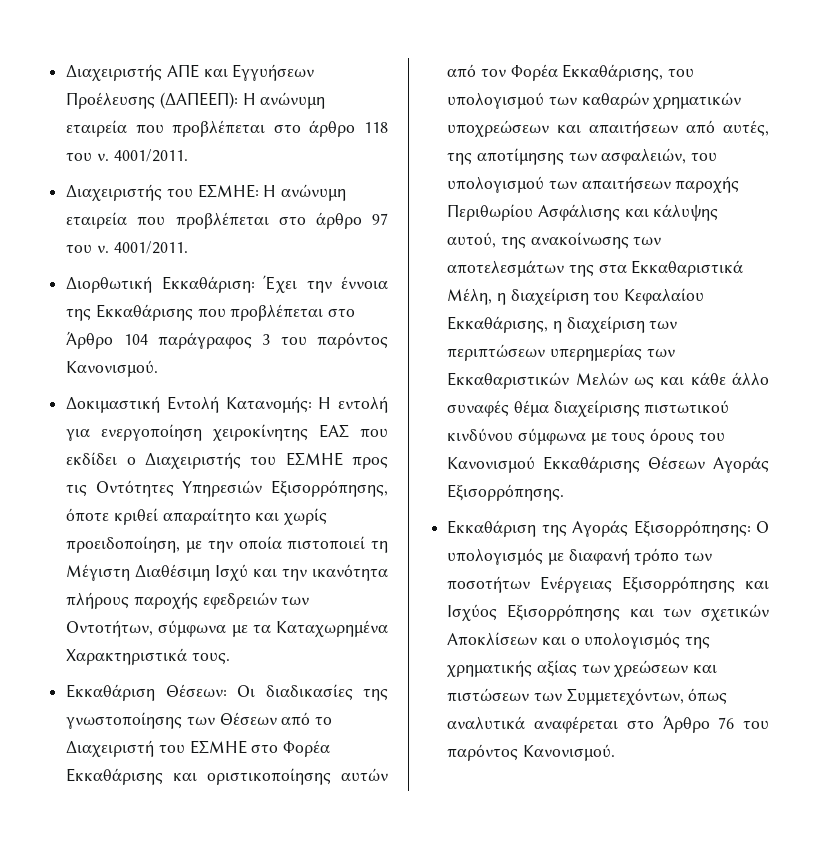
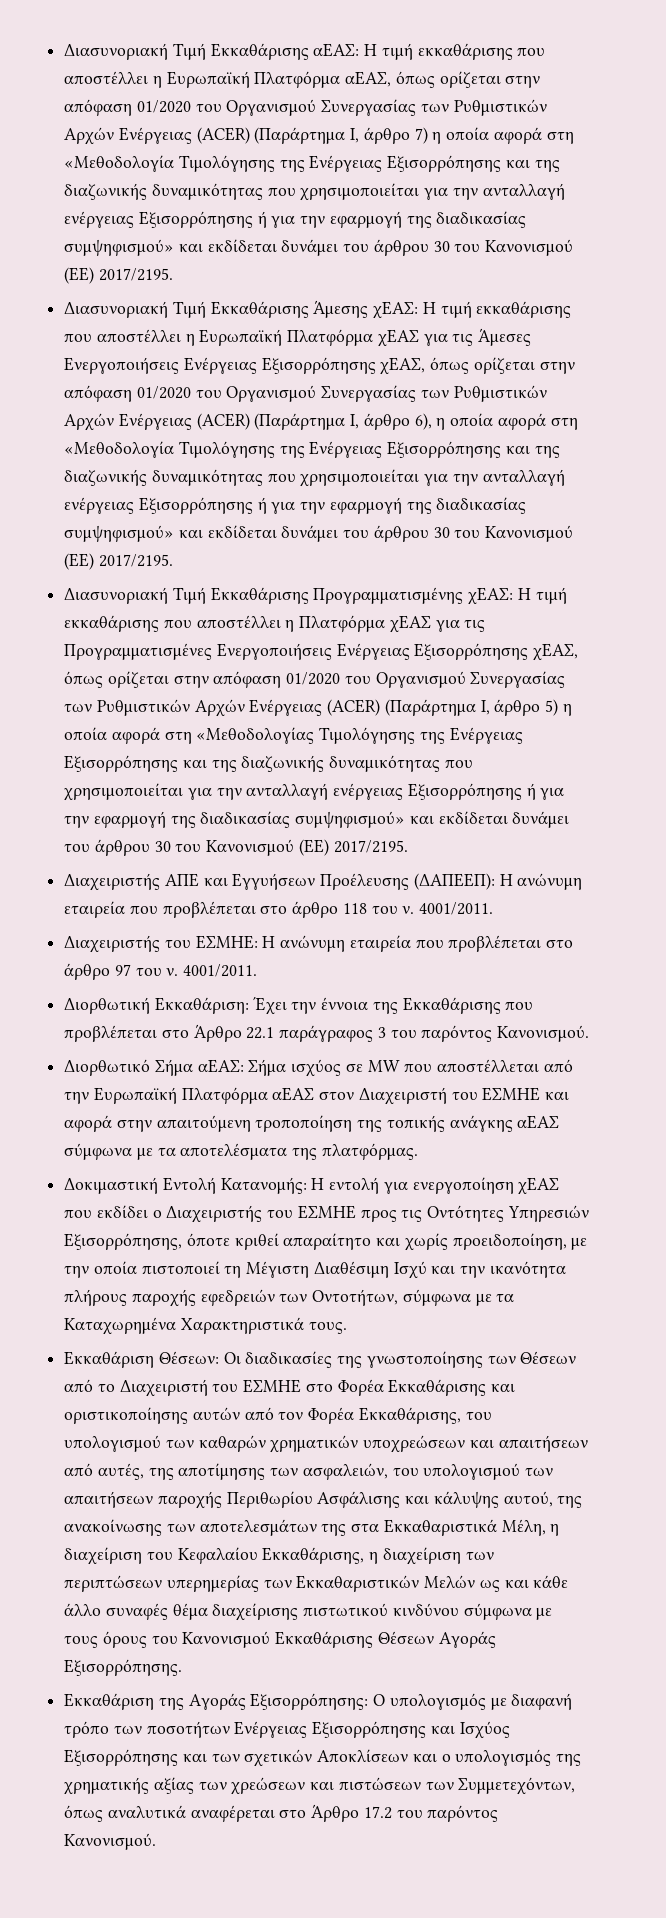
+ Διασυνοριακή Τιμή Εκκαθάρισης αΕΑΣ: Η τιμή εκκαθάρισης που αποστέλλει η Ευρωπαϊκή Πλατφόρμα αΕΑΣ, όπως ορίζεται στην απόφαση 01/2020 του Οργανισμού Συνεργασίας των Ρυθμιστικών Αρχών Ενέργειας (ACER) (Παράρτημα Ι, άρθρο 7) η οποία αφορά στη «Μεθοδολογία Τιμολόγησης της Ενέργειας Εξισορρόπησης και της διαζωνικής δυναμικότητας που χρησιμοποιείται για την ανταλλαγή ενέργειας Εξισορρόπησης ή για την εφαρμογή της διαδικασίας συμψηφισμού» και εκδίδεται δυνάμει του άρθρου 30 του Κανονισμού (ΕΕ) 2017/2195.
+ Διασυνοριακή Τιμή Εκκαθάρισης Άμεσης χΕΑΣ: Η τιμή εκκαθάρισης που αποστέλλει η Ευρωπαϊκή Πλατφόρμα χΕΑΣ για τις Άμεσες Ενεργοποιήσεις Ενέργειας Εξισορρόπησης χΕΑΣ, όπως ορίζεται στην απόφαση 01/2020 του Οργανισμού Συνεργασίας των Ρυθμιστικών Αρχών Ενέργειας (ACER) (Παράρτημα Ι, άρθρο 6), η οποία αφορά στη «Μεθοδολογία Τιμολόγησης της Ενέργειας Εξισορρόπησης και της διαζωνικής δυναμικότητας που χρησιμοποιείται για την ανταλλαγή ενέργειας Εξισορρόπησης ή για την εφαρμογή της διαδικασίας συμψηφισμού» και εκδίδεται δυνάμει του άρθρου 30 του Κανονισμού (ΕΕ) 2017/2195.
+ Διασυνοριακή Τιμή Εκκαθάρισης Προγραμματισμένης χΕΑΣ: Η τιμή εκκαθάρισης που αποστέλλει η Πλατφόρμα χΕΑΣ για τις Προγραμματισμένες Ενεργοποιήσεις Ενέργειας Εξισορρόπησης χΕΑΣ, όπως ορίζεται στην απόφαση 01/2020 του Οργανισμού Συνεργασίας των Ρυθμιστικών Αρχών Ενέργειας (ACER) (Παράρτημα Ι, άρθρο 5) η οποία αφορά στη «Μεθοδολογίας Τιμολόγησης της Ενέργειας Εξισορρόπησης και της διαζωνικής δυναμικότητας που χρησιμοποιείται για την ανταλλαγή ενέργειας Εξισορρόπησης ή για την εφαρμογή της διαδικασίας συμψηφισμού» και εκδίδεται δυνάμει του άρθρου 30 του Κανονισμού (ΕΕ) 2017/2195.
- Διορθωτική Εκκαθάριση: Έχει την έννοια της Εκκαθάρισης που προβλέπεται στο Άρθρο 104 παράγραφος 3 του παρόντος Κανονισμού.
+ Διορθωτική Εκκαθάριση: Έχει την έννοια της Εκκαθάρισης που προβλέπεται στο Άρθρο 22.1 παράγραφος 3 του παρόντος Κανονισμού.
+ Διορθωτικό Σήμα αΕΑΣ: Σήμα ισχύος σε MW που αποστέλλεται από την Ευρωπαϊκή Πλατφόρμα αΕΑΣ στον Διαχειριστή του ΕΣΜΗΕ και αφορά στην απαιτούμενη τροποποίηση της τοπικής ανάγκης αΕΑΣ σύμφωνα με τα αποτελέσματα της πλατφόρμας.
- Δοκιμαστική Εντολή Κατανομής: Η εντολή για ενεργοποίηση χειροκίνητης ΕΑΣ που εκδίδει ο Διαχειριστής του ΕΣΜΗΕ προς τις Οντότητες Υπηρεσιών Εξισορρόπησης, όποτε κριθεί απαραίτητο και χωρίς προειδοποίηση, με την οποία πιστοποιεί τη Μέγιστη Διαθέσιμη Ισχύ και την ικανότητα πλήρους παροχής εφεδρειών των Οντοτήτων, σύμφωνα με τα Καταχωρημένα Χαρακτηριστικά τους.
+ Δοκιμαστική Εντολή Κατανομής: Η εντολή για ενεργοποίηση χΕΑΣ που εκδίδει ο Διαχειριστής του ΕΣΜΗΕ προς τις Οντότητες Υπηρεσιών Εξισορρόπησης, όποτε κριθεί απαραίτητο και χωρίς προειδοποίηση, με την οποία πιστοποιεί τη Μέγιστη Διαθέσιμη Ισχύ και την ικανότητα πλήρους παροχής εφεδρειών των Οντοτήτων, σύμφωνα με τα Καταχωρημένα Χαρακτηριστικά τους.
- Εκκαθάριση της Αγοράς Εξισορρόπησης: Ο υπολογισμός με διαφανή τρόπο των ποσοτήτων Ενέργειας Εξισορρόπησης και Ισχύος Εξισορρόπησης και των σχετικών Αποκλίσεων και ο υπολογισμός της χρηματικής αξίας των χρεώσεων και πιστώσεων των Συμμετεχόντων, όπως αναλυτικά αναφέρεται στο Άρθρο 76 του παρόντος Κανονισμού.
+ Εκκαθάριση της Αγοράς Εξισορρόπησης: Ο υπολογισμός με διαφανή τρόπο των ποσοτήτων Ενέργειας Εξισορρόπησης και Ισχύος Εξισορρόπησης και των σχετικών Αποκλίσεων και ο υπολογισμός της χρηματικής αξίας των χρεώσεων και πιστώσεων των Συμμετεχόντων, όπως αναλυτικά αναφέρεται στο Άρθρο 17.2 του παρόντος Κανονισμού.

